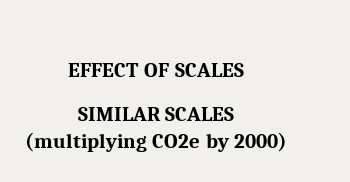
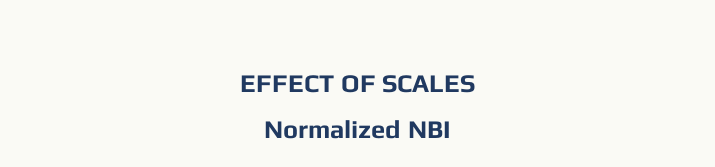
- SIMILAR SCALES (multiplying CO2e by 2000)
+ Normalized NBI

